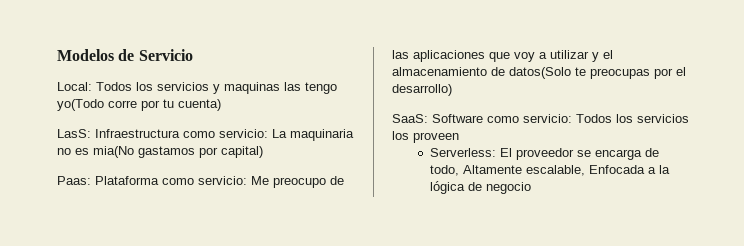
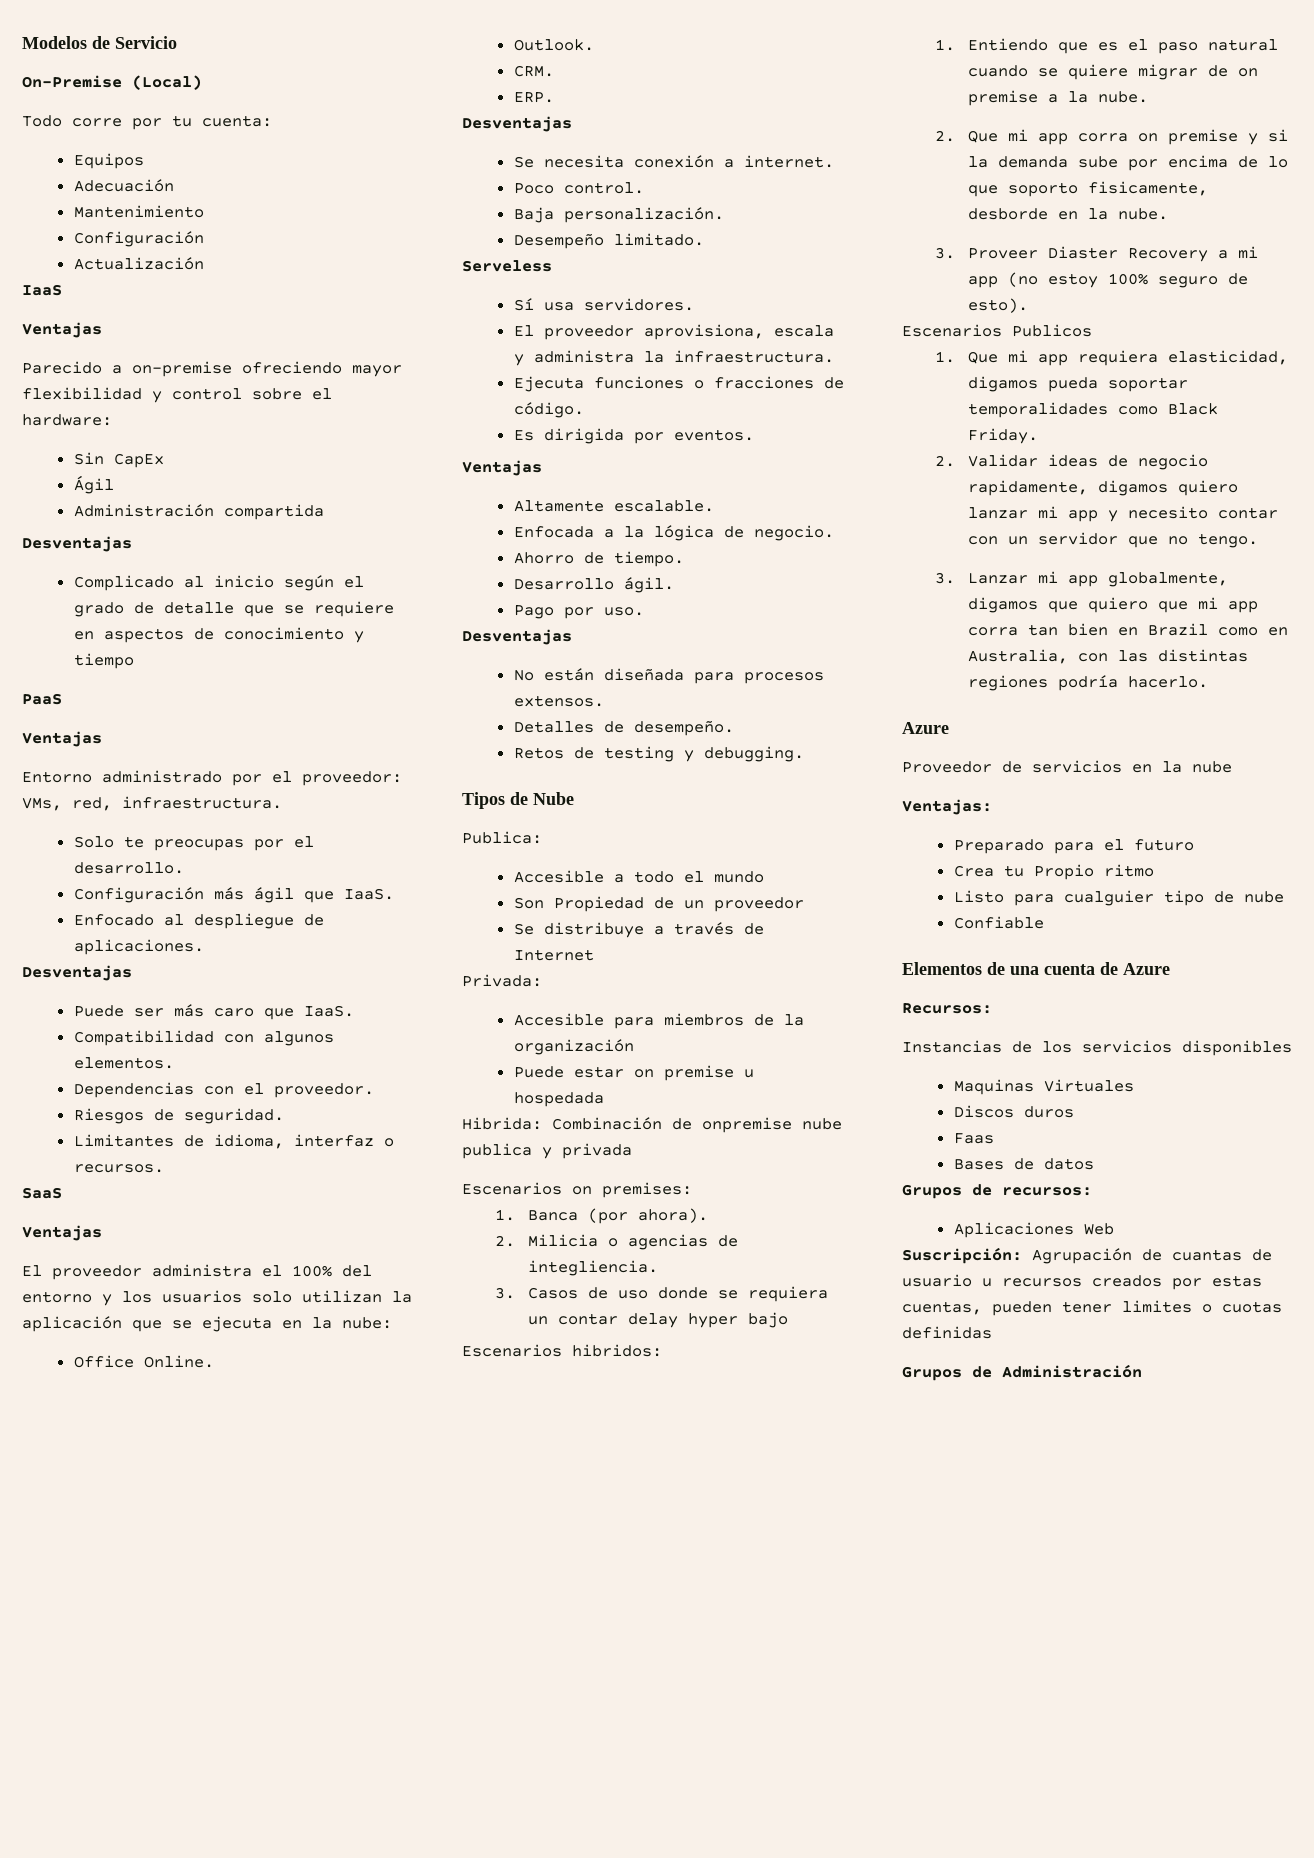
- Local: Todos los servicios y maquinas las tengo yo(Todo corre por tu cuenta)
- LasS: Infraestructura como servicio: La maquinaria no es mia(No gastamos por capital)
- Paas: Plataforma como servicio: Me preocupo de las aplicaciones que voy a utilizar y el almacenamiento de datos(Solo te preocupas por el desarrollo)
- SaaS: Software como servicio: Todos los servicios los proveen
- Serverless: El proveedor se encarga de todo, Altamente escalable, Enfocada a la lógica de negocio
+ On-Premise (Local)
+ Todo corre por tu cuenta:
+ Equipos
+ Adecuación
+ Mantenimiento
+ Configuración
+ Actualización
+ IaaS
+ Ventajas
+ Parecido a on-premise ofreciendo mayor flexibilidad y control sobre el hardware:
+ Sin CapEx
+ Ágil
+ Administración compartida
+ Desventajas
+ Complicado al inicio según el grado de detalle que se requiere en aspectos de conocimiento y tiempo
+ PaaS
+ Ventajas
+ Entorno administrado por el proveedor: VMs, red, infraestructura.
+ Solo te preocupas por el desarrollo.
+ Configuración más ágil que IaaS.
+ Enfocado al despliegue de aplicaciones.
+ Desventajas
+ Puede ser más caro que IaaS.
+ Compatibilidad con algunos elementos.
+ Dependencias con el proveedor.
+ Riesgos de seguridad.
+ Limitantes de idioma, interfaz o recursos.
+ SaaS
+ Ventajas
+ El proveedor administra el 100% del entorno y los usuarios solo utilizan la aplicación que se ejecuta en la nube:
+ Office Online.
+ Outlook.
+ CRM.
+ ERP.
+ Desventajas
+ Se necesita conexión a internet.
+ Poco control.
+ Baja personalización.
+ Desempeño limitado.
+ Serveless
+ Sí usa servidores.
+ El proveedor aprovisiona, escala y administra la infraestructura.
+ Ejecuta funciones o fracciones de código.
+ Es dirigida por eventos.
+ Ventajas
+ Altamente escalable.
+ Enfocada a la lógica de negocio.
+ Ahorro de tiempo.
+ Desarrollo ágil.
+ Pago por uso.
+ Desventajas
+ No están diseñada para procesos extensos.
+ Detalles de desempeño.
+ Retos de testing y debugging.
+ Tipos de Nube
+ Publica:
+ Accesible a todo el mundo
+ Son Propiedad de un proveedor
+ Se distribuye a través de Internet
+ Privada:
+ Accesible para miembros de la organización
+ Puede estar on premise u hospedada
+ Hibrida: Combinación de onpremise nube publica y privada
+ Escenarios on premises:
+ 1. Banca (por ahora).
+ 2. Milicia o agencias de integliencia.
+ 3. Casos de uso donde se requiera un contar delay hyper bajo
+ Escenarios hibridos:
+ 1. Entiendo que es el paso natural cuando se quiere migrar de on premise a la nube.
+ 2. Que mi app corra on premise y si la demanda sube por encima de lo que soporto fisicamente, desborde en la nube.
+ 3. Proveer Diaster Recovery a mi app (no estoy 100% seguro de esto).
+ Escenarios Publicos
+ 1. Que mi app requiera elasticidad, digamos pueda soportar temporalidades como Black Friday.
+ 2. Validar ideas de negocio rapidamente, digamos quiero lanzar mi app y necesito contar con un servidor que no tengo.
+ 3. Lanzar mi app globalmente, digamos que quiero que mi app corra tan bien en Brazil como en Australia, con las distintas regiones podría hacerlo.
+ Azure
+ Proveedor de servicios en la nube
+ Ventajas:
+ Preparado para el futuro
+ Crea tu Propio ritmo
+ Listo para cualguier tipo de nube
+ Confiable
+ Elementos de una cuenta de Azure
+ Recursos:
+ Instancias de los servicios disponibles
+ Maquinas Virtuales
+ Discos duros
+ Faas
+ Bases de datos
+ Grupos de recursos:
+ Aplicaciones Web
+ Suscripción: Agrupación de cuantas de usuario u recursos creados por estas cuentas, pueden tener limites o cuotas definidas
+ Grupos de Administración

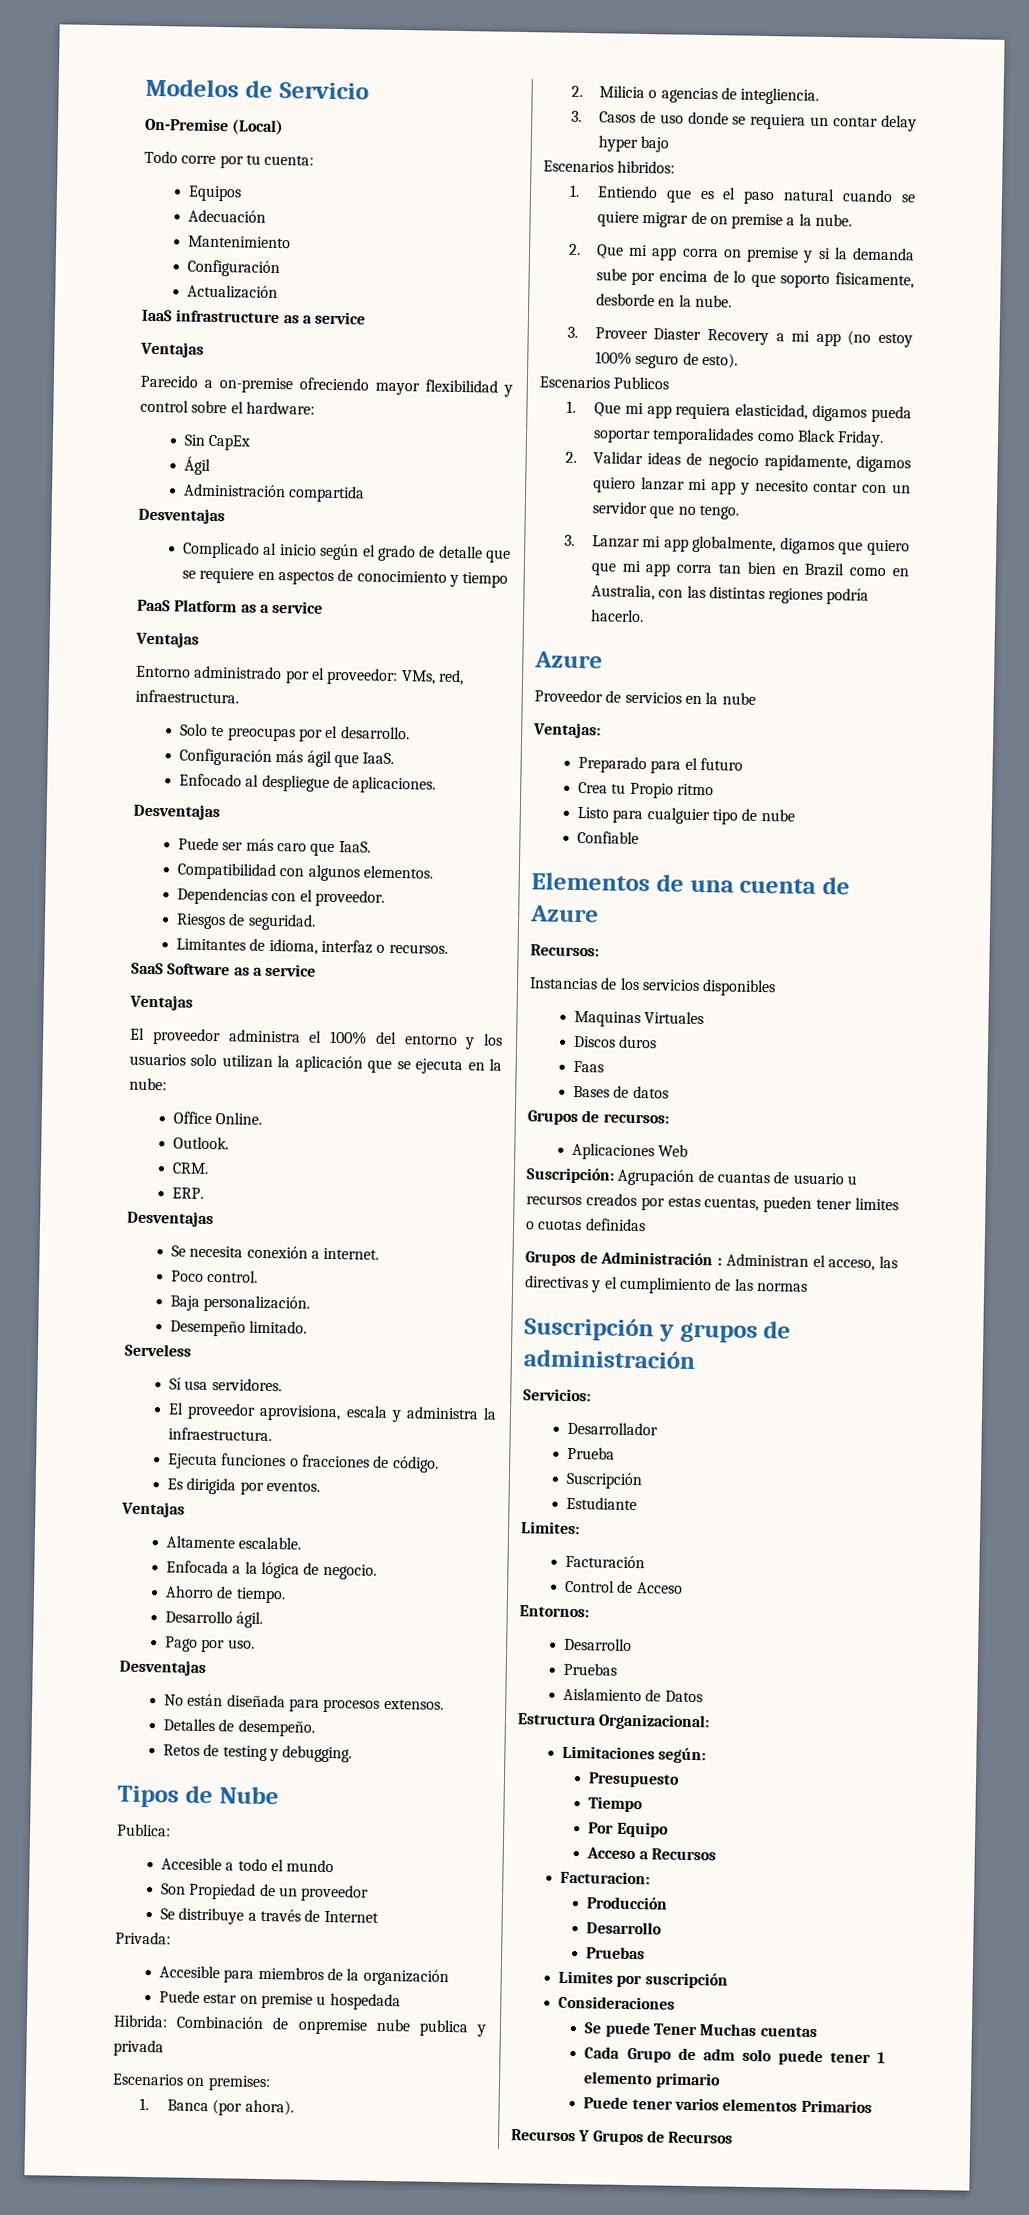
- IaaS
+ IaaS infrastructure as a service
- PaaS
+ PaaS Platform as a service
- SaaS
+ SaaS Software as a service
- Grupos de Administración
+ Grupos de Administración : Administran el acceso, las directivas y el cumplimiento de las normas
+ Suscripción y grupos de administración
+ Servicios:
+ Desarrollador
+ Prueba
+ Suscripción
+ Estudiante
+ Limites:
+ Facturación
+ Control de Acceso
+ Entornos:
+ Desarrollo
+ Pruebas
+ Aislamiento de Datos
+ Estructura Organizacional:
+ Limitaciones según:
+ Presupuesto
+ Tiempo
+ Por Equipo
+ Acceso a Recursos
+ Facturacion:
+ Producción
+ Desarrollo
+ Pruebas
+ Limites por suscripción
+ Consideraciones
+ Se puede Tener Muchas cuentas
+ Cada Grupo de adm solo puede tener 1 elemento primario
+ Puede tener varios elementos Primarios
+ Recursos Y Grupos de Recursos

